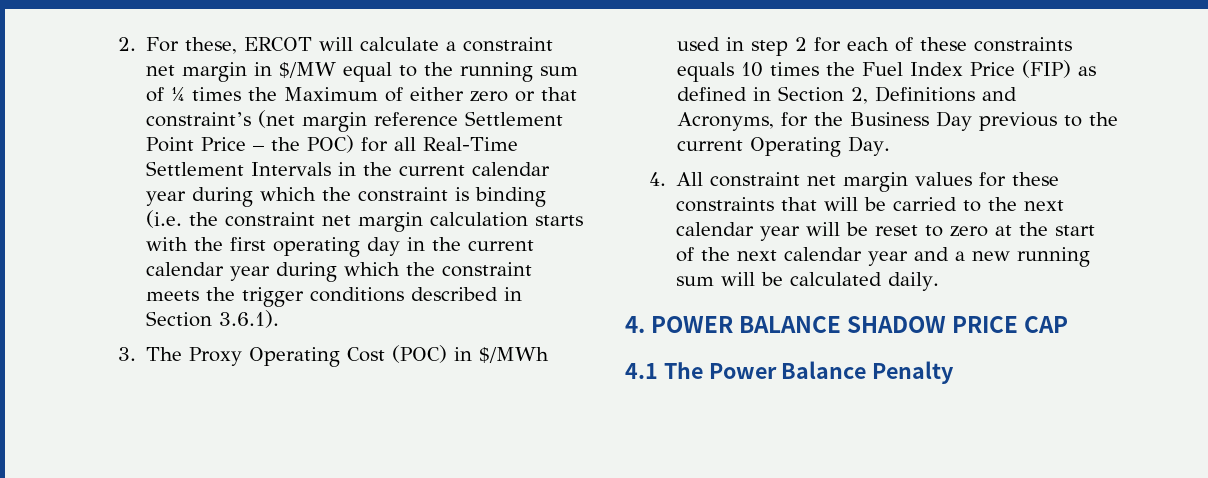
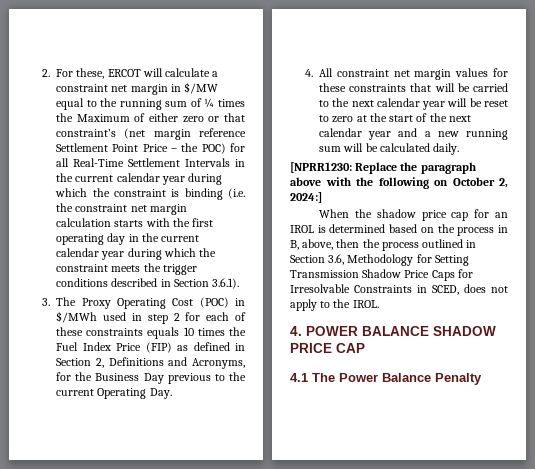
+ [NPRR1230: Replace the paragraph above with the following on October 2, 2024:]
+ When the shadow price cap for an IROL is determined based on the process in B, above, then the process outlined in Section 3.6, Methodology for Setting Transmission Shadow Price Caps for Irresolvable Constraints in SCED, does not apply to the IROL.

